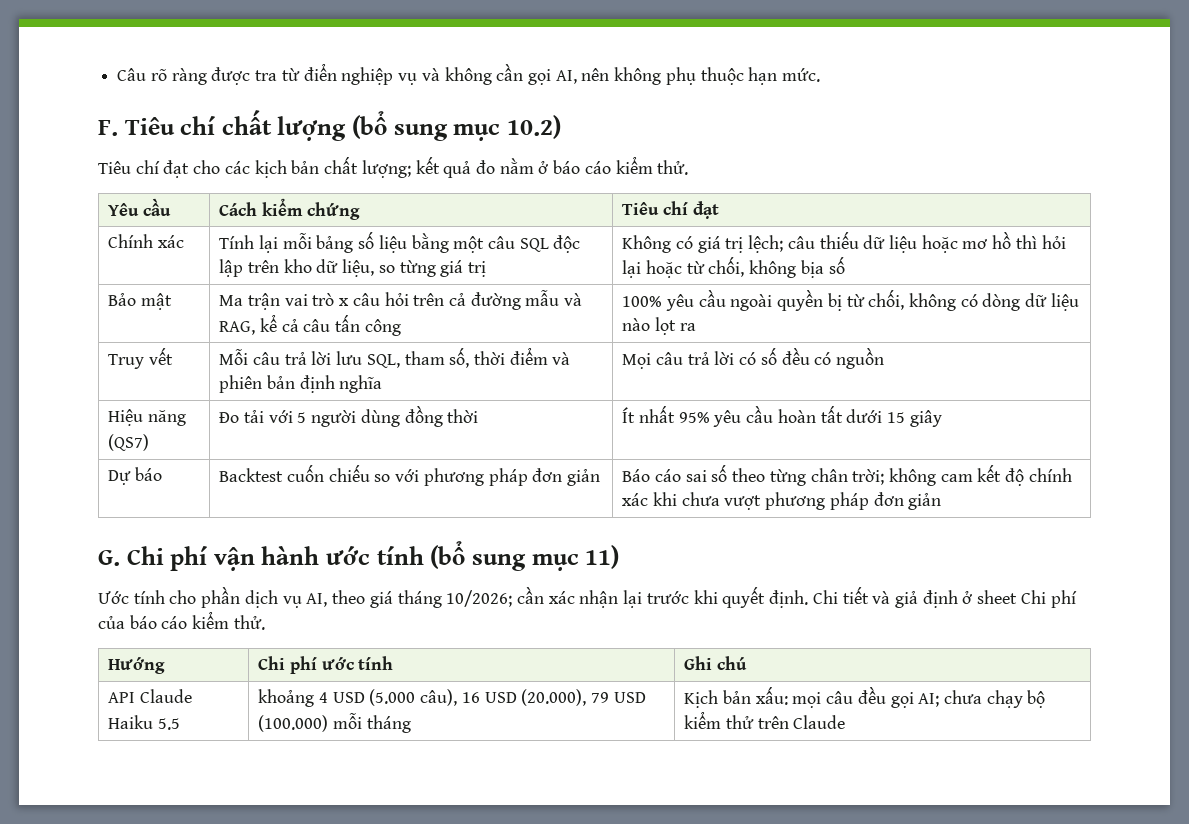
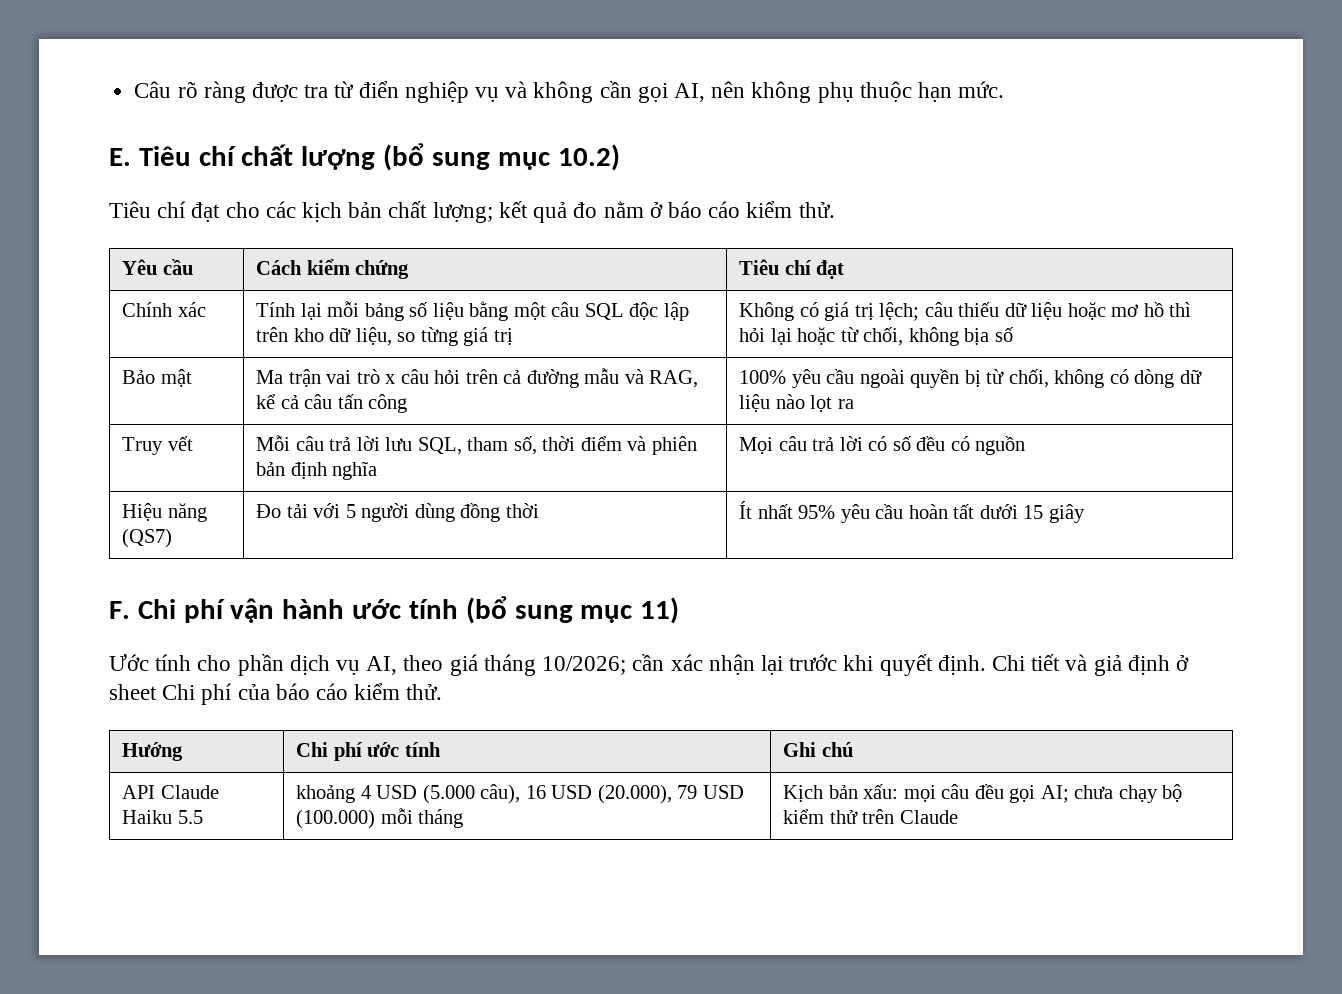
- F. Tiêu chí chất lượng (bổ sung mục 10.2)
+ E. Tiêu chí chất lượng (bổ sung mục 10.2)
- Dự báo | Backtest cuốn chiếu so với phương pháp đơn giản | Báo cáo sai số theo từng chân trời; không cam kết độ chính xác khi chưa vượt phương pháp đơn giản
- G. Chi phí vận hành ước tính (bổ sung mục 11)
+ F. Chi phí vận hành ước tính (bổ sung mục 11)

